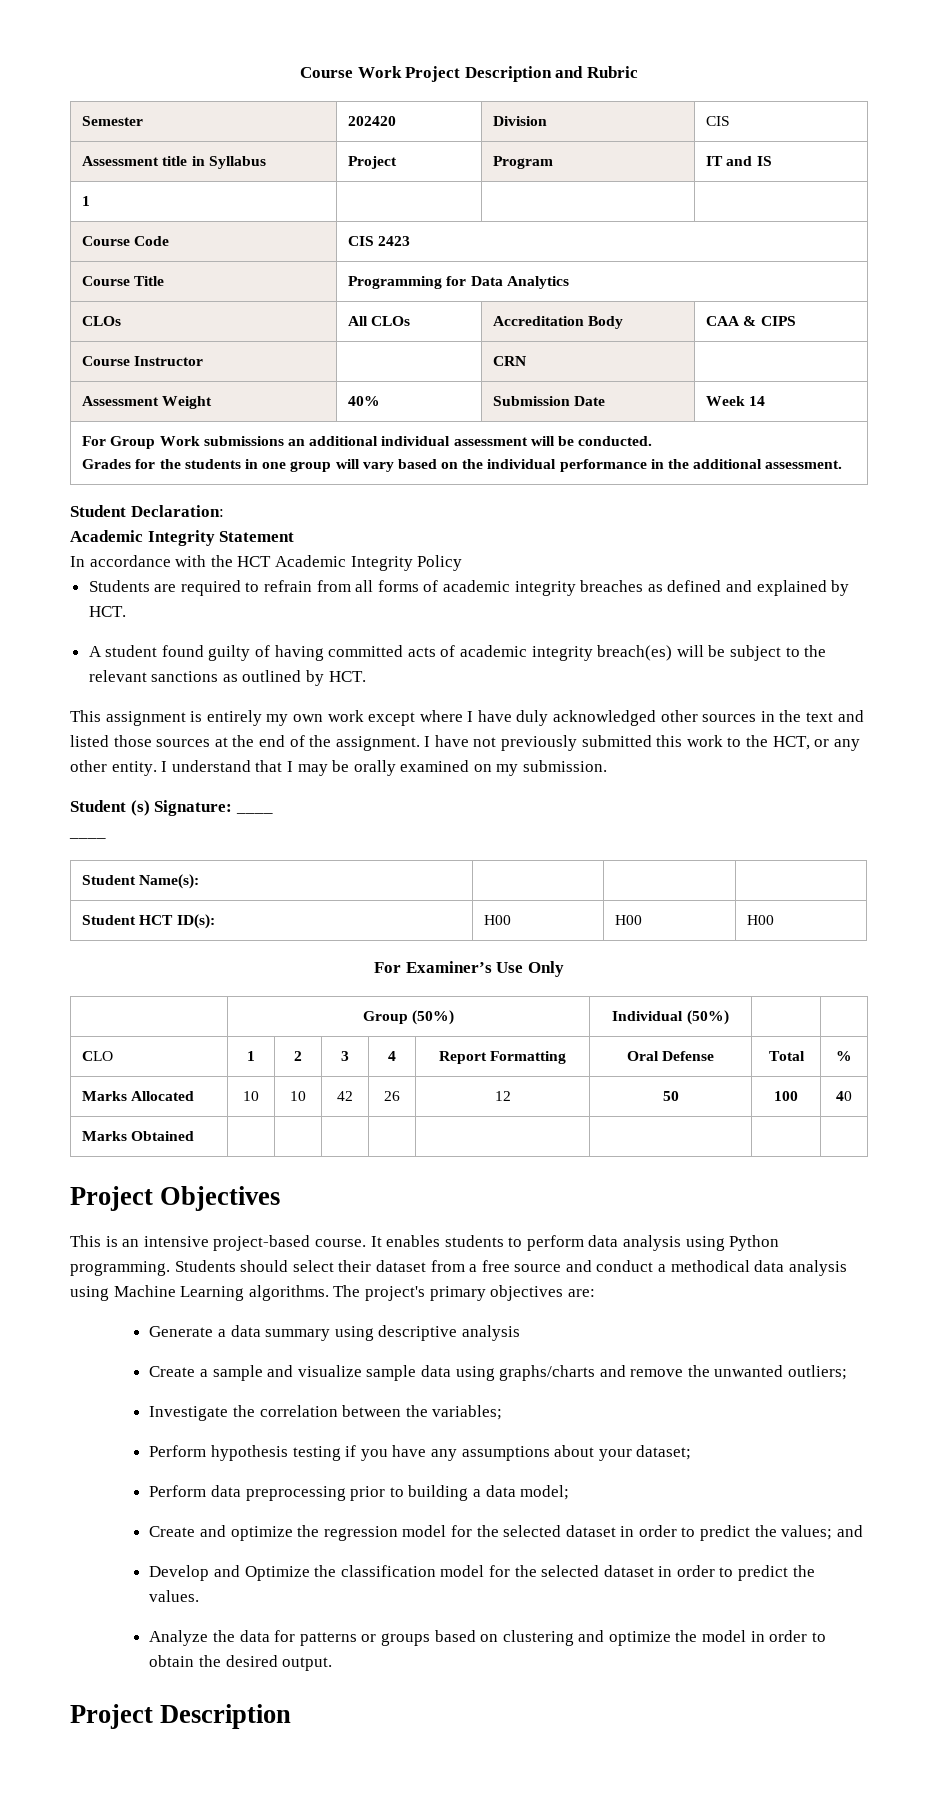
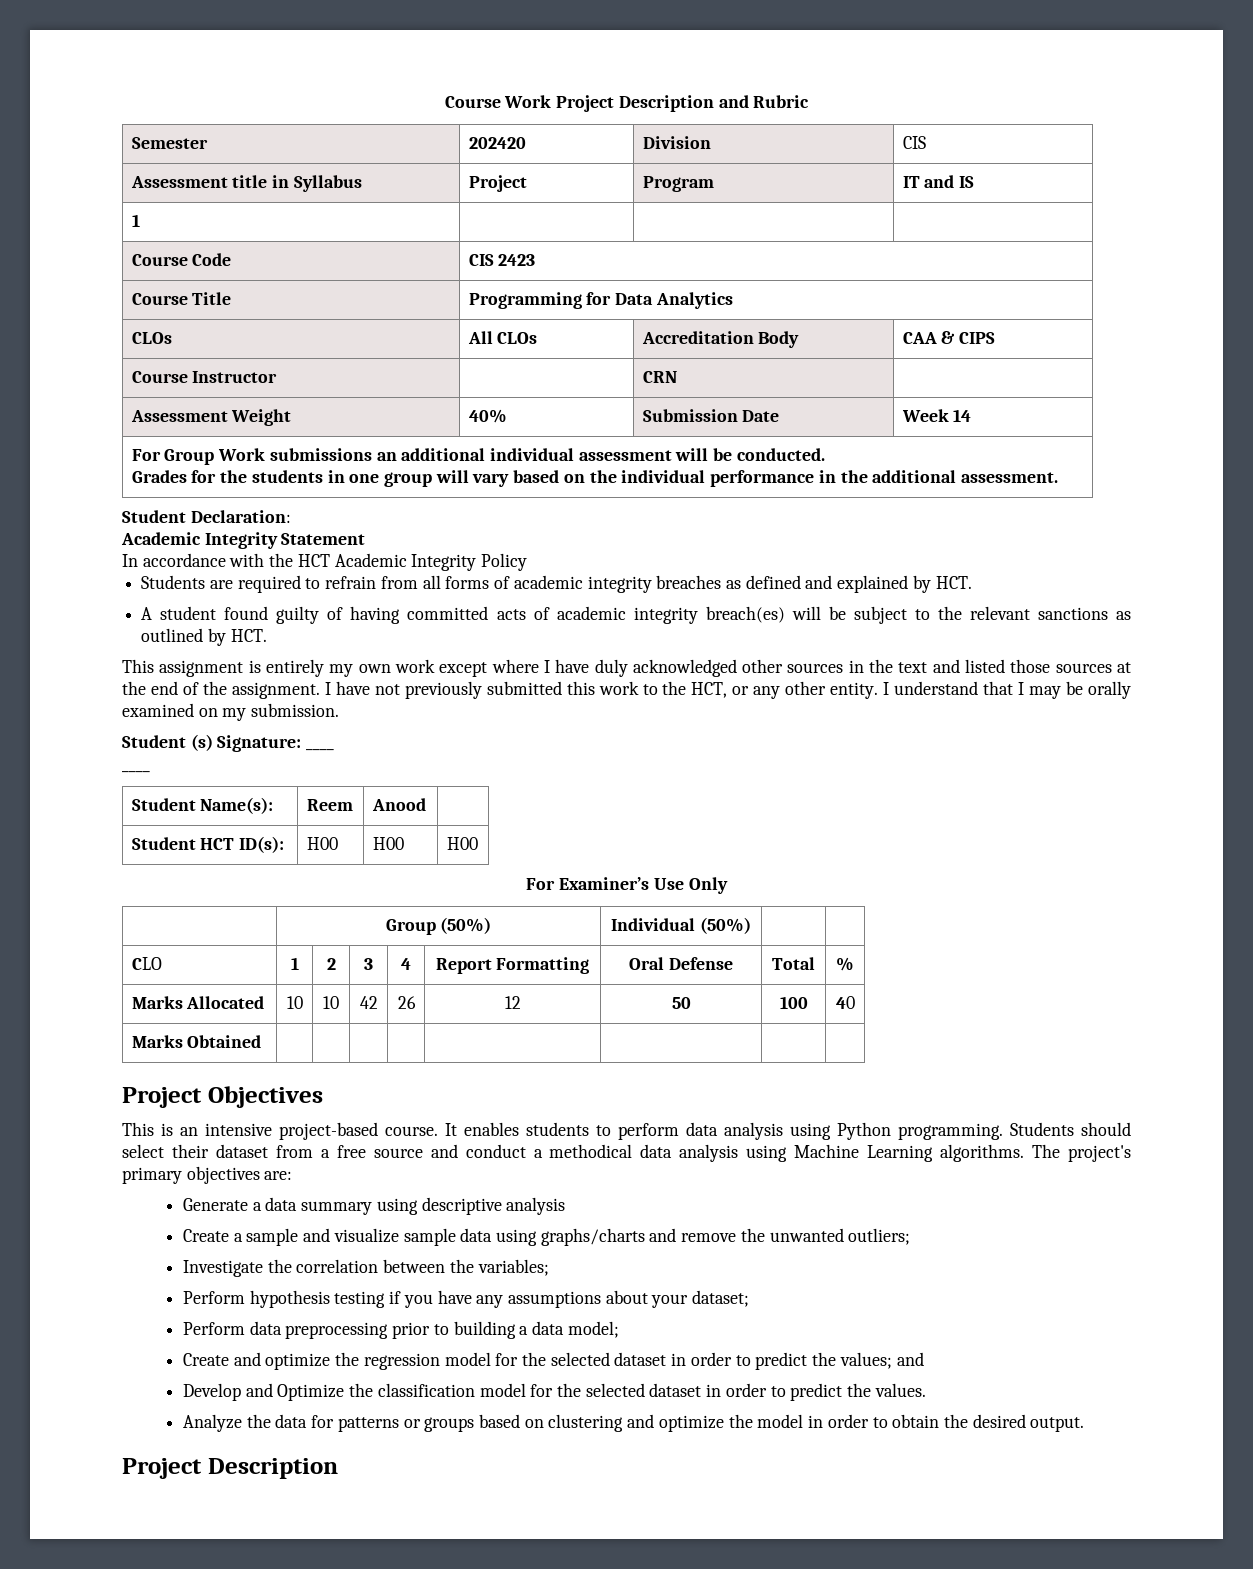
- Student Name(s): | | |
+ Student Name(s): | Reem | Anood |

